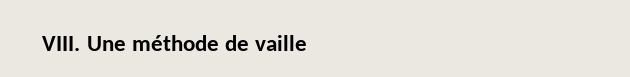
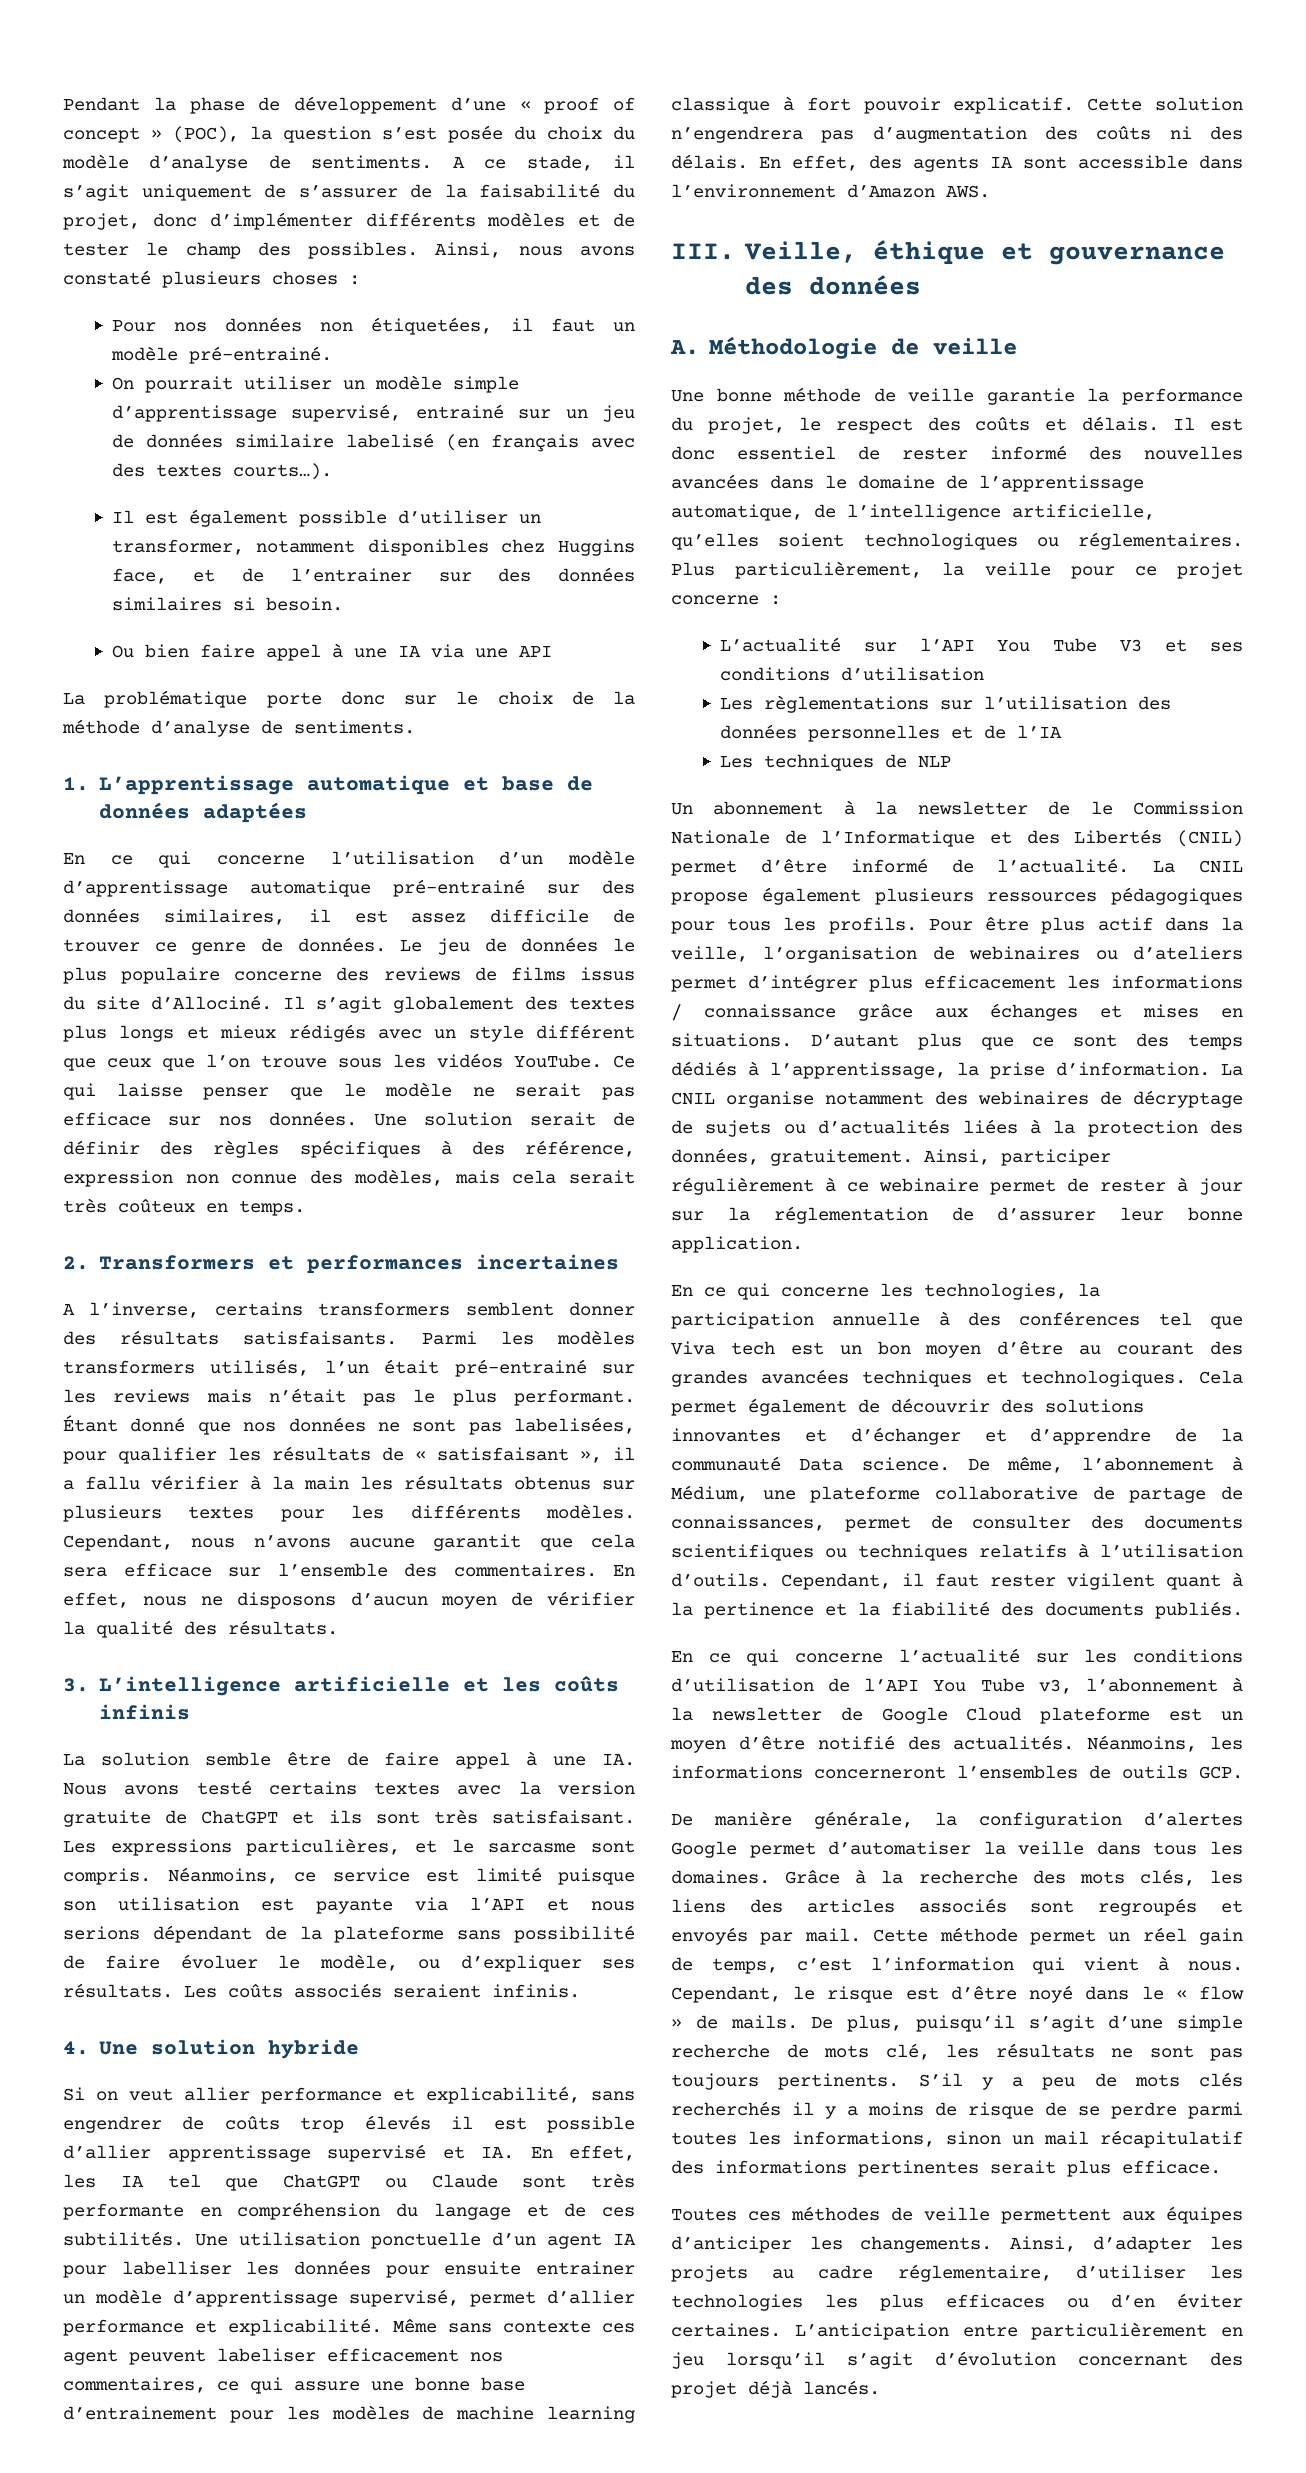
- VIII. Une méthode de vaille
+ Pendant la phase de développement d’une « proof of concept » (POC), la question s’est posée du choix du modèle d’analyse de sentiments. A ce stade, il s’agit uniquement de s’assurer de la faisabilité du projet, donc d’implémenter différents modèles et de tester le champ des possibles. Ainsi, nous avons constaté plusieurs choses :
+ Pour nos données non étiquetées, il faut un modèle pré-entrainé.
+ On pourrait utiliser un modèle simple d’apprentissage supervisé, entrainé sur un jeu de données similaire labelisé (en français avec des textes courts…).
+ Il est également possible d’utiliser un transformer, notamment disponibles chez Huggins face, et de l’entrainer sur des données similaires si besoin.
+ Ou bien faire appel à une IA via une API
+ La problématique porte donc sur le choix de la méthode d’analyse de sentiments.
+ 1. L’apprentissage automatique et base de données adaptées
+ En ce qui concerne l’utilisation d’un modèle d’apprentissage automatique pré-entrainé sur des données similaires, il est assez difficile de trouver ce genre de données. Le jeu de données le plus populaire concerne des reviews de films issus du site d’Allociné. Il s’agit globalement des textes plus longs et mieux rédigés avec un style différent que ceux que l’on trouve sous les vidéos YouTube. Ce qui laisse penser que le modèle ne serait pas efficace sur nos données. Une solution serait de définir des règles spécifiques à des référence, expression non connue des modèles, mais cela serait très coûteux en temps.
+ 2. Transformers et performances incertaines
+ A l’inverse, certains transformers semblent donner des résultats satisfaisants. Parmi les modèles transformers utilisés, l’un était pré-entrainé sur les reviews mais n’était pas le plus performant. Étant donné que nos données ne sont pas labelisées, pour qualifier les résultats de « satisfaisant », il a fallu vérifier à la main les résultats obtenus sur plusieurs textes pour les différents modèles. Cependant, nous n’avons aucune garantit que cela sera efficace sur l’ensemble des commentaires. En effet, nous ne disposons d’aucun moyen de vérifier la qualité des résultats.
+ 3. L’intelligence artificielle et les coûts infinis
+ La solution semble être de faire appel à une IA. Nous avons testé certains textes avec la version gratuite de ChatGPT et ils sont très satisfaisant. Les expressions particulières, et le sarcasme sont compris. Néanmoins, ce service est limité puisque son utilisation est payante via l’API et nous serions dépendant de la plateforme sans possibilité de faire évoluer le modèle, ou d’expliquer ses résultats. Les coûts associés seraient infinis.
+ 4. Une solution hybride
+ Si on veut allier performance et explicabilité, sans engendrer de coûts trop élevés il est possible d’allier apprentissage supervisé et IA. En effet, les IA tel que ChatGPT ou Claude sont très performante en compréhension du langage et de ces subtilités. Une utilisation ponctuelle d’un agent IA pour labelliser les données pour ensuite entrainer un modèle d’apprentissage supervisé, permet d’allier performance et explicabilité. Même sans contexte ces agent peuvent labeliser efficacement nos commentaires, ce qui assure une bonne base d’entrainement pour les modèles de machine learning classique à fort pouvoir explicatif. Cette solution n’engendrera pas d’augmentation des coûts ni des délais. En effet, des agents IA sont accessible dans l’environnement d’Amazon AWS.
+ III. Veille, éthique et gouvernance des données
+ A. Méthodologie de veille
+ Une bonne méthode de veille garantie la performance du projet, le respect des coûts et délais. Il est donc essentiel de rester informé des nouvelles avancées dans le domaine de l’apprentissage automatique, de l’intelligence artificielle, qu’elles soient technologiques ou réglementaires. Plus particulièrement, la veille pour ce projet concerne :
+ L’actualité sur l’API You Tube V3 et ses conditions d’utilisation
+ Les règlementations sur l’utilisation des données personnelles et de l’IA
+ Les techniques de NLP
+ Un abonnement à la newsletter de le Commission Nationale de l’Informatique et des Libertés (CNIL) permet d’être informé de l’actualité. La CNIL propose également plusieurs ressources pédagogiques pour tous les profils. Pour être plus actif dans la veille, l’organisation de webinaires ou d’ateliers permet d’intégrer plus efficacement les informations / connaissance grâce aux échanges et mises en situations. D’autant plus que ce sont des temps dédiés à l’apprentissage, la prise d’information. La CNIL organise notamment des webinaires de décryptage de sujets ou d’actualités liées à la protection des données, gratuitement. Ainsi, participer régulièrement à ce webinaire permet de rester à jour sur la réglementation de d’assurer leur bonne application.
+ En ce qui concerne les technologies, la participation annuelle à des conférences tel que Viva tech est un bon moyen d’être au courant des grandes avancées techniques et technologiques. Cela permet également de découvrir des solutions innovantes et d’échanger et d’apprendre de la communauté Data science. De même, l’abonnement à Médium, une plateforme collaborative de partage de connaissances, permet de consulter des documents scientifiques ou techniques relatifs à l’utilisation d’outils. Cependant, il faut rester vigilent quant à la pertinence et la fiabilité des documents publiés.
+ En ce qui concerne l’actualité sur les conditions d’utilisation de l’API You Tube v3, l’abonnement à la newsletter de Google Cloud plateforme est un moyen d’être notifié des actualités. Néanmoins, les informations concerneront l’ensembles de outils GCP.
+ De manière générale, la configuration d’alertes Google permet d’automatiser la veille dans tous les domaines. Grâce à la recherche des mots clés, les liens des articles associés sont regroupés et envoyés par mail. Cette méthode permet un réel gain de temps, c’est l’information qui vient à nous. Cependant, le risque est d’être noyé dans le « flow » de mails. De plus, puisqu’il s’agit d’une simple recherche de mots clé, les résultats ne sont pas toujours pertinents. S’il y a peu de mots clés recherchés il y a moins de risque de se perdre parmi toutes les informations, sinon un mail récapitulatif des informations pertinentes serait plus efficace.
+ Toutes ces méthodes de veille permettent aux équipes d’anticiper les changements. Ainsi, d’adapter les projets au cadre réglementaire, d’utiliser les technologies les plus efficaces ou d’en éviter certaines. L’anticipation entre particulièrement en jeu lorsqu’il s’agit d’évolution concernant des projet déjà lancés.

